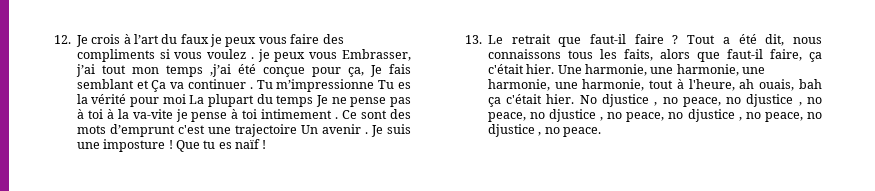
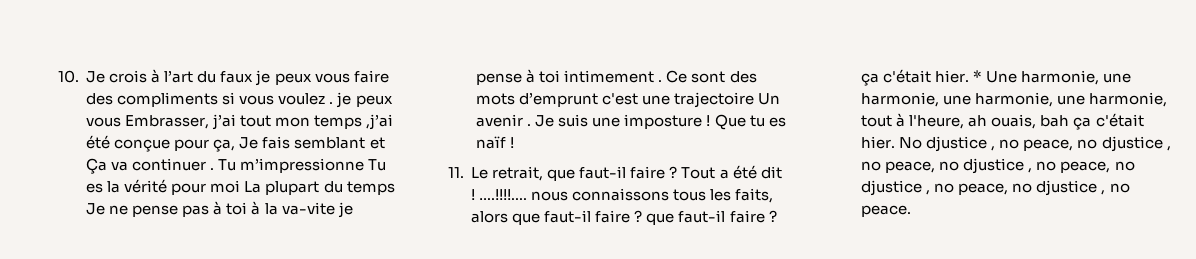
- 12. Je crois à l’art du faux je peux vous faire des compliments si vous voulez . je peux vous Embrasser, j’ai tout mon temps ,j’ai été conçue pour ça, Je fais semblant et Ça va continuer .
+ 10. Je crois à l’art du faux je peux vous faire des compliments si vous voulez . je peux vous Embrasser, j’ai tout mon temps ,j’ai été conçue pour ça, Je fais semblant et Ça va continuer .
- 13. Le retrait que faut-il faire ?
+ 11. Le retrait, que faut-il faire ?
- Tout a été dit, nous connaissons tous les faits, alors que faut-il faire, ça c'était hier. Une harmonie, une harmonie, une harmonie, une harmonie, tout à l'heure, ah ouais, bah ça c'était hier.
+ Tout a été dit ! ….!!!!.... nous connaissons tous les faits, alors que faut-il faire ? que faut-il faire ? ça c'était hier. * Une harmonie, une harmonie, une harmonie, une harmonie, tout à l'heure, ah ouais, bah ça c'était hier.

